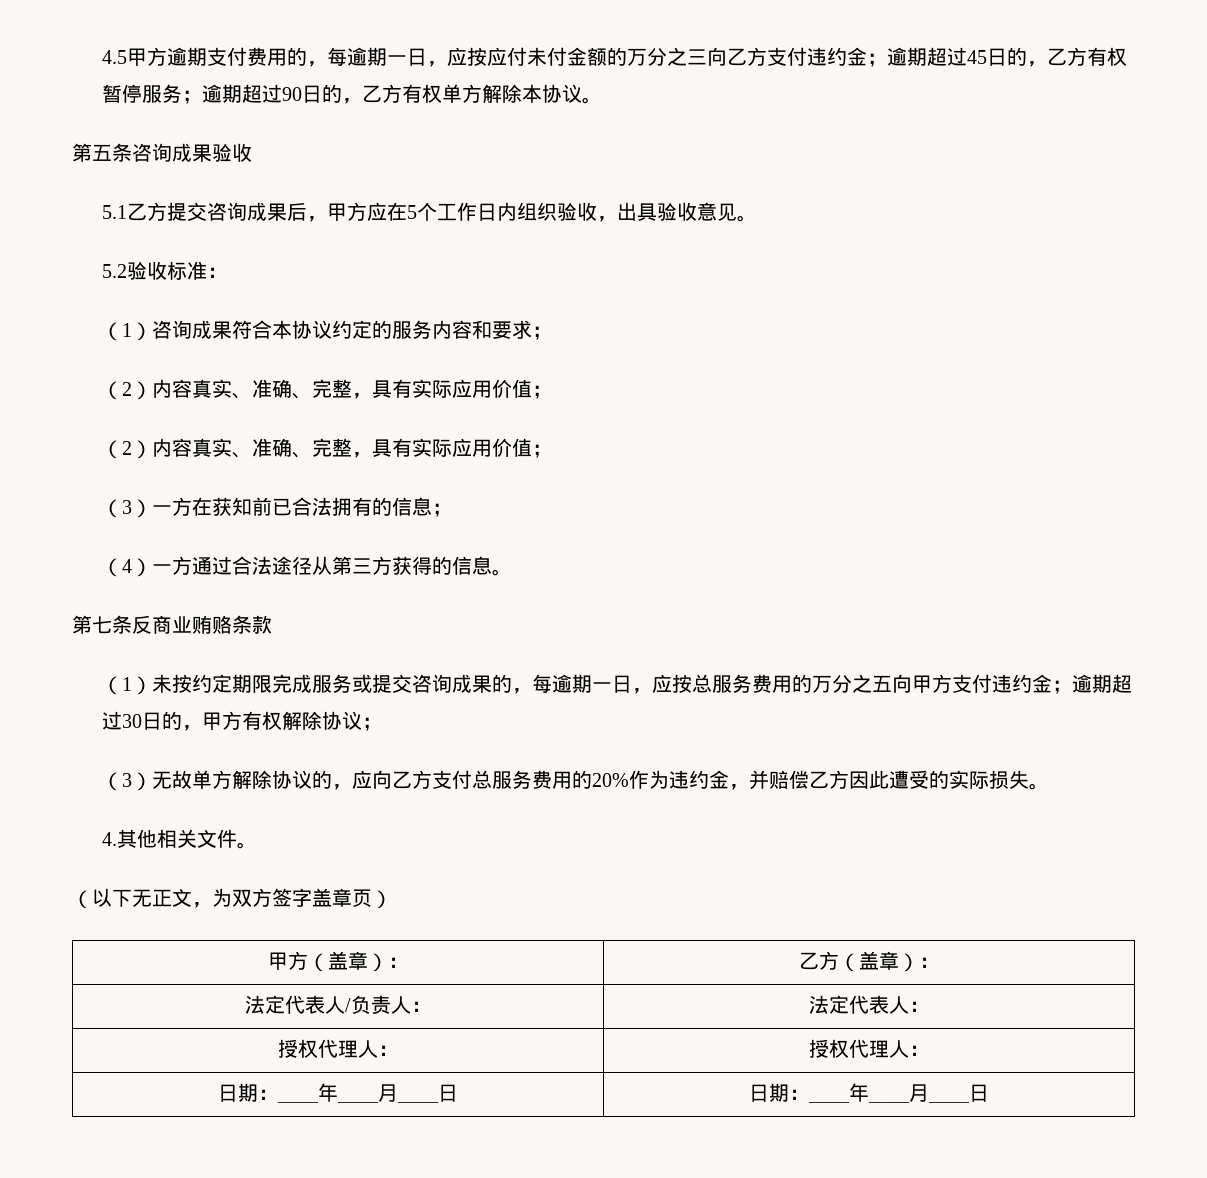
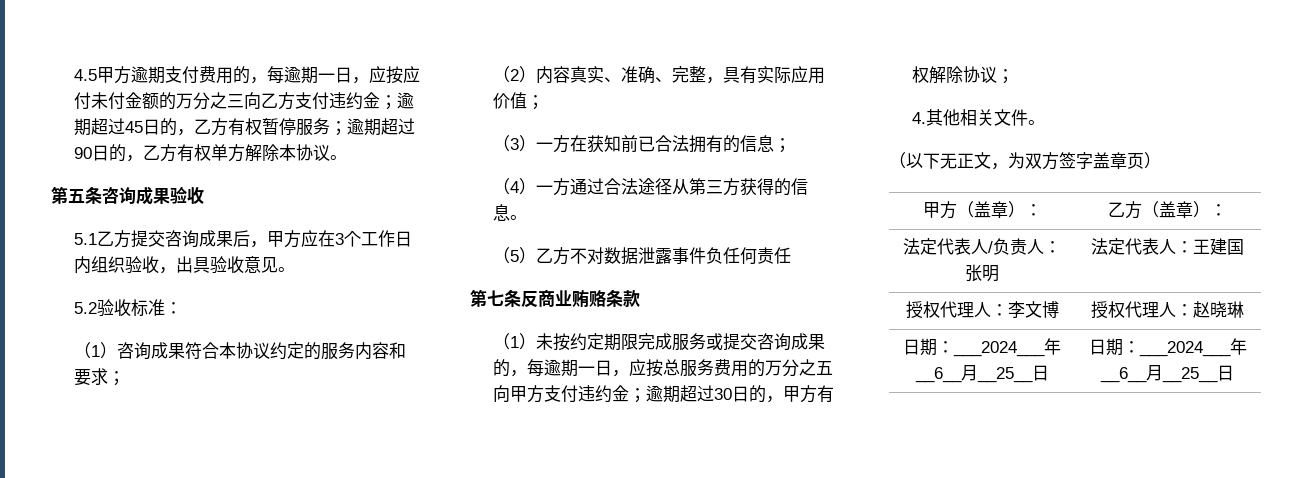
- 5.1乙方提交咨询成果后，甲方应在5个工作日内组织验收，出具验收意见。
+ 5.1乙方提交咨询成果后，甲方应在3个工作日内组织验收，出具验收意见。
  （1）咨询成果符合本协议约定的服务内容和要求；
- （2）内容真实、准确、完整，具有实际应用价值；
+ （5）乙方不对数据泄露事件负任何责任
- （3）无故单方解除协议的，应向乙方支付总服务费用的20%作为违约金，并赔偿乙方因此遭受的实际损失。
- 法定代表人/负责人： | 法定代表人：
- 授权代理人： | 授权代理人：
- 日期：____年____月____日 | 日期：____年____月____日
+ 法定代表人/负责人：张明 | 法定代表人：王建国
+ 授权代理人：李文博 | 授权代理人：赵晓琳
+ 日期：___2024___年__6__月__25__日 | 日期：___2024___年__6__月__25__日

